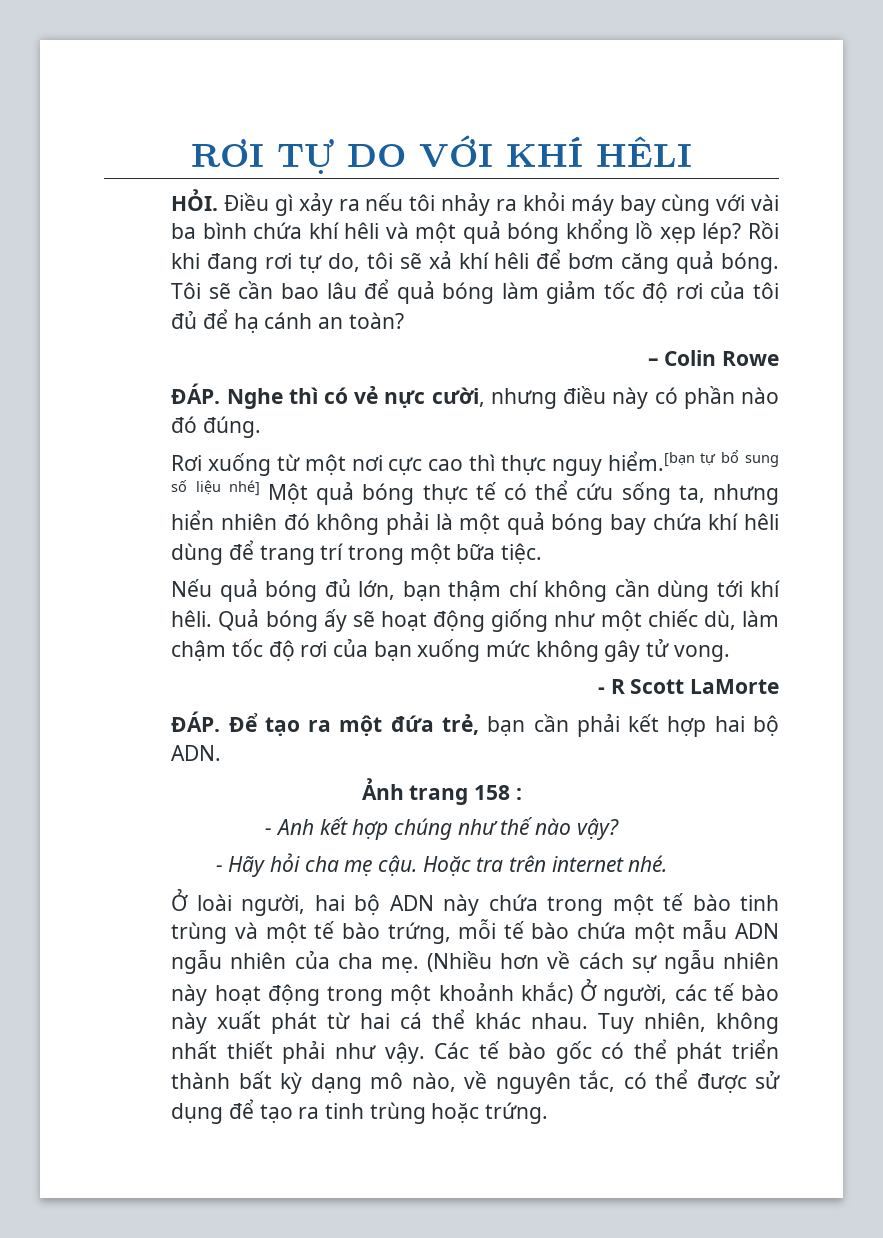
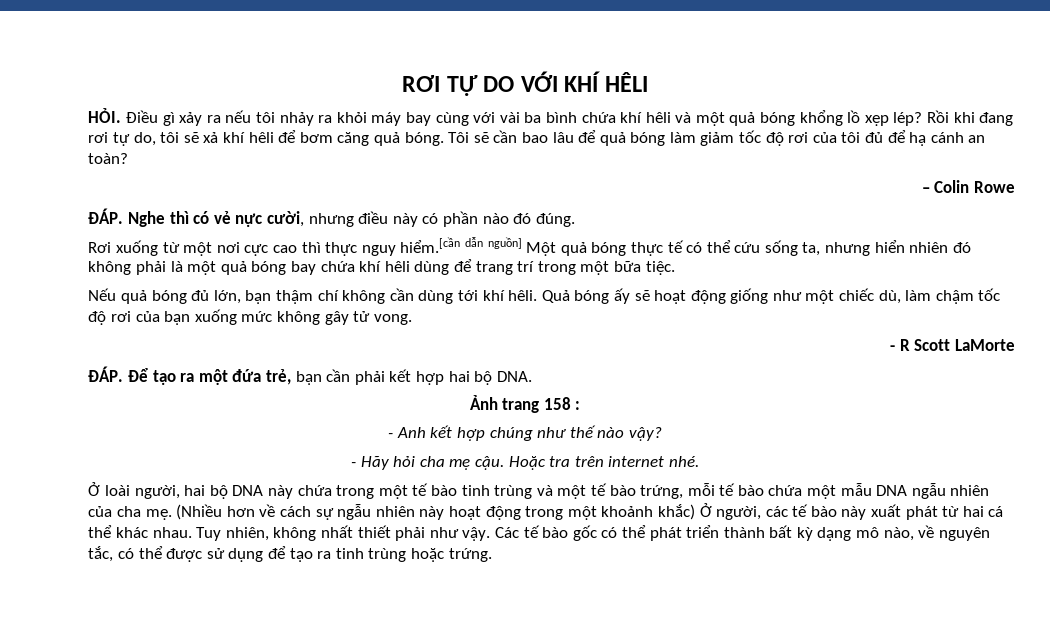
- Rơi xuống từ một nơi cực cao thì thực nguy hiểm.[bạn tự bổ sung số liệu nhé] Một quả bóng thực tế có thể cứu sống ta, nhưng hiển nhiên đó không phải là một quả bóng bay chứa khí hêli dùng để trang trí trong một bữa tiệc.
+ Rơi xuống từ một nơi cực cao thì thực nguy hiểm.[cần dẫn nguồn] Một quả bóng thực tế có thể cứu sống ta, nhưng hiển nhiên đó không phải là một quả bóng bay chứa khí hêli dùng để trang trí trong một bữa tiệc.
- ĐÁP. Để tạo ra một đứa trẻ, bạn cần phải kết hợp hai bộ ADN.
+ ĐÁP. Để tạo ra một đứa trẻ, bạn cần phải kết hợp hai bộ DNA.
- Ở loài người, hai bộ ADN này chứa trong một tế bào tinh trùng và một tế bào trứng, mỗi tế bào chứa một mẫu ADN ngẫu nhiên của cha mẹ.
+ Ở loài người, hai bộ DNA này chứa trong một tế bào tinh trùng và một tế bào trứng, mỗi tế bào chứa một mẫu DNA ngẫu nhiên của cha mẹ.

